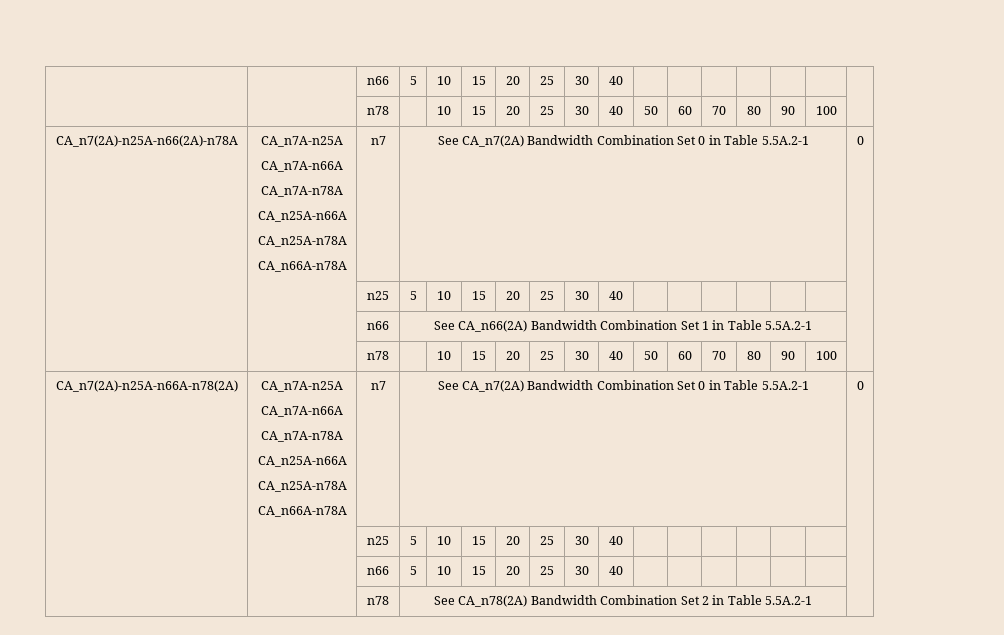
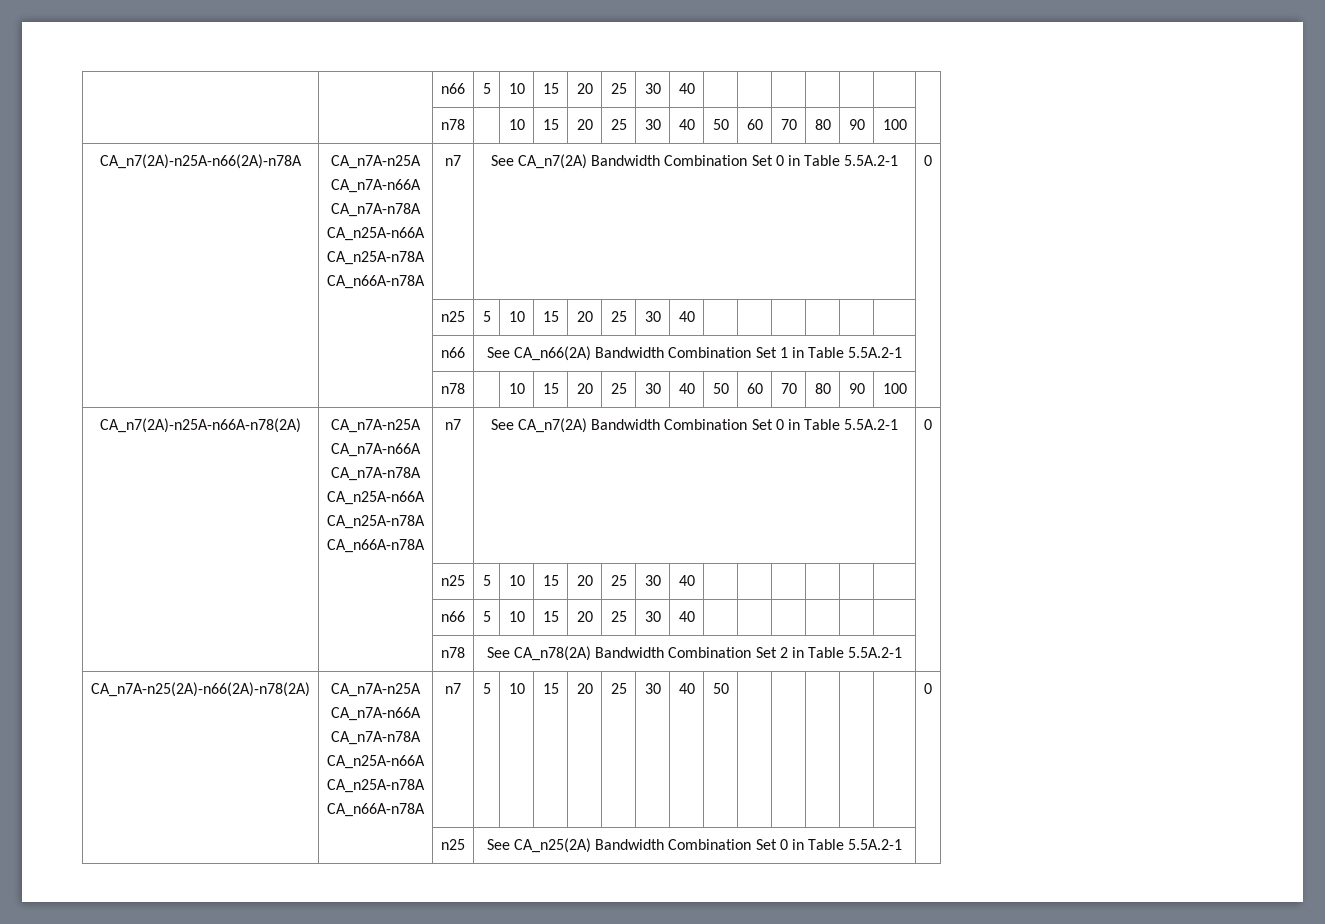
+ CA_n7A-n25(2A)-n66(2A)-n78(2A) | CA_n7A-n25A
+ CA_n7A-n66A
+ CA_n7A-n78A
+ CA_n25A-n66A
+ CA_n25A-n78A
+ CA_n66A-n78A | n7 | 5 | 10 | 15 | 20 | 25 | 30 | 40 | 50 | | | | | | 0
+ | | n25 | See CA_n25(2A) Bandwidth Combination Set 0 in Table 5.5A.2-1 |

